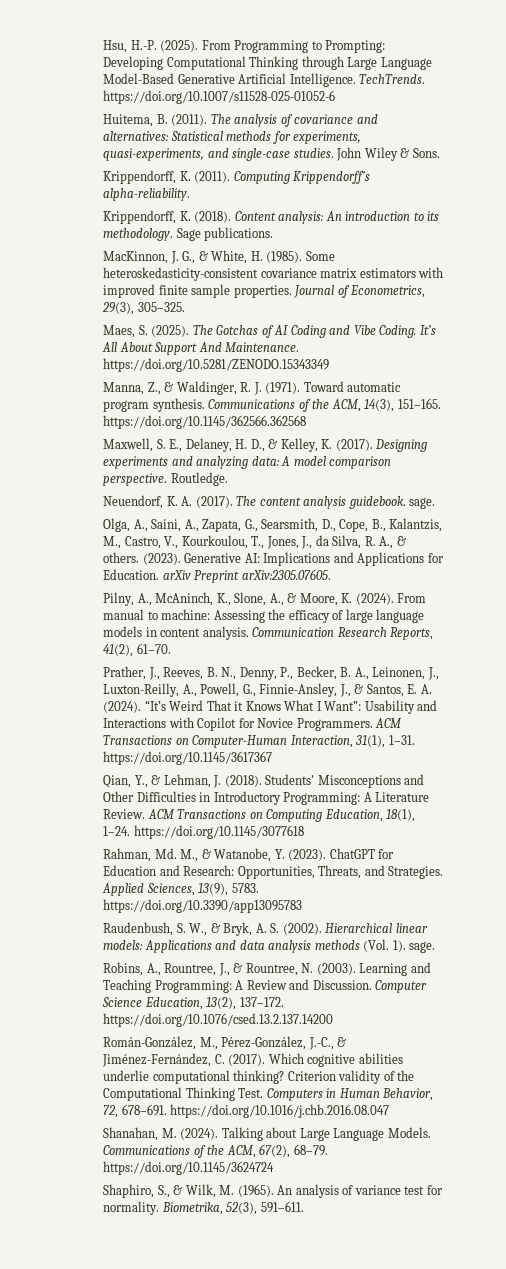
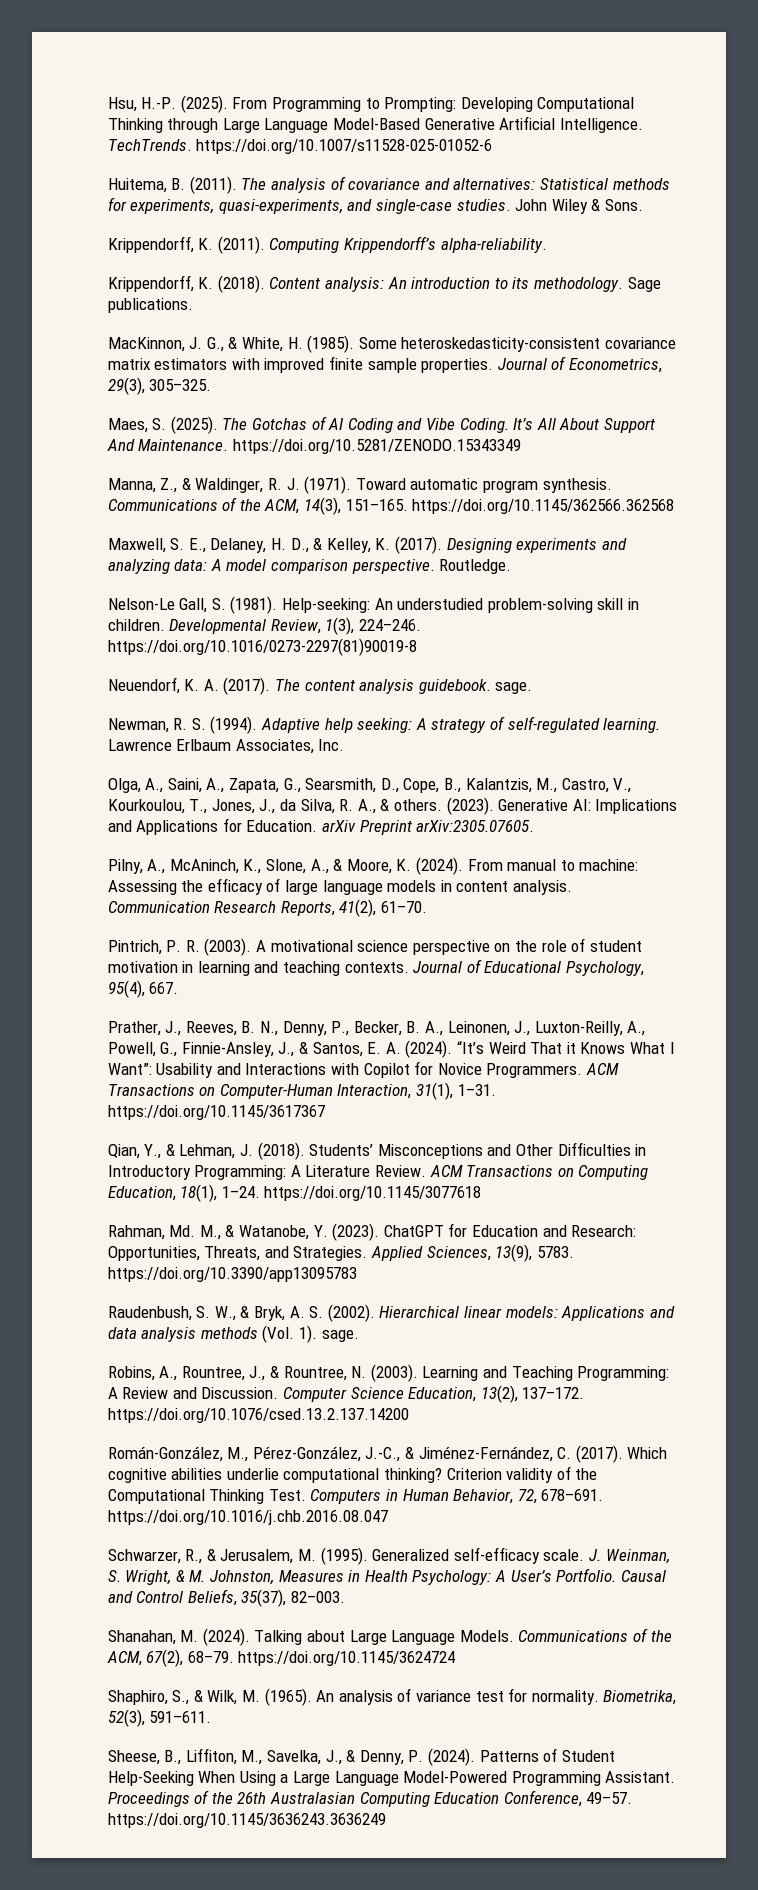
+ Nelson-Le Gall, S. (1981). Help-seeking: An understudied problem-solving skill in children. Developmental Review, 1(3), 224–246. https://doi.org/10.1016/0273-2297(81)90019-8
+ Newman, R. S. (1994). Adaptive help seeking: A strategy of self-regulated learning. Lawrence Erlbaum Associates, Inc.
+ Pintrich, P. R. (2003). A motivational science perspective on the role of student motivation in learning and teaching contexts. Journal of Educational Psychology, 95(4), 667.
+ Schwarzer, R., & Jerusalem, M. (1995). Generalized self-efficacy scale. J. Weinman, S. Wright, & M. Johnston, Measures in Health Psychology: A User’s Portfolio. Causal and Control Beliefs, 35(37), 82–003.
+ Sheese, B., Liffiton, M., Savelka, J., & Denny, P. (2024). Patterns of Student Help-Seeking When Using a Large Language Model-Powered Programming Assistant. Proceedings of the 26th Australasian Computing Education Conference, 49–57. https://doi.org/10.1145/3636243.3636249

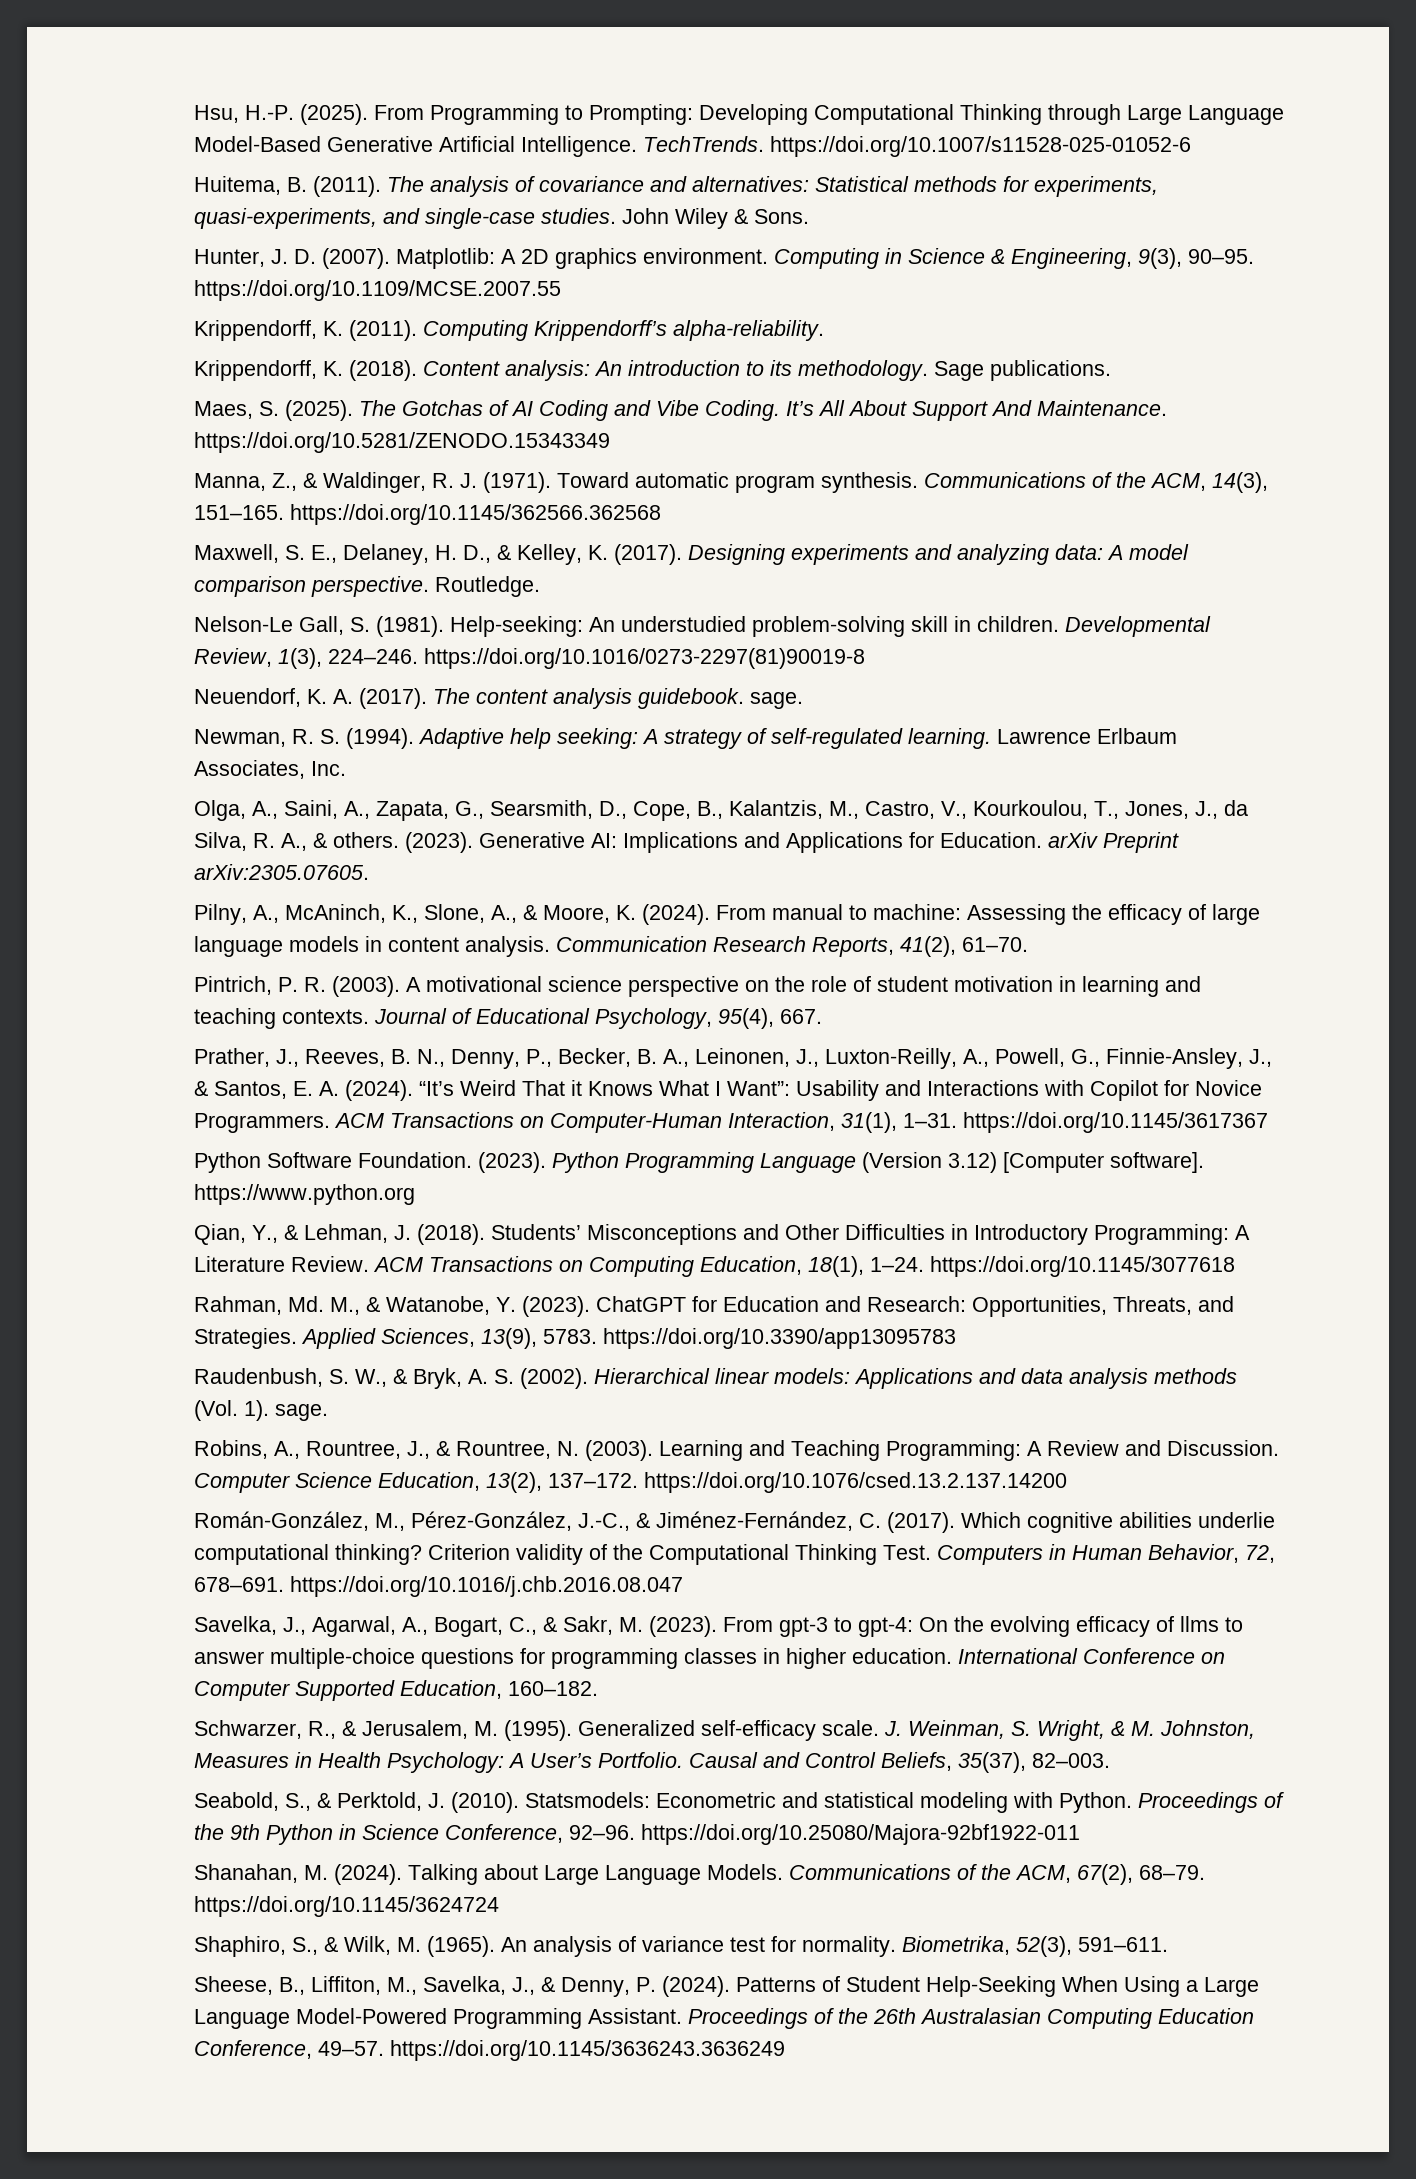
+ Hunter, J. D. (2007). Matplotlib: A 2D graphics environment. Computing in Science & Engineering, 9(3), 90–95. https://doi.org/10.1109/MCSE.2007.55
- MacKinnon, J. G., & White, H. (1985). Some heteroskedasticity-consistent covariance matrix estimators with improved finite sample properties. Journal of Econometrics, 29(3), 305–325.
+ Python Software Foundation. (2023). Python Programming Language (Version 3.12) [Computer software]. https://www.python.org
+ Savelka, J., Agarwal, A., Bogart, C., & Sakr, M. (2023). From gpt-3 to gpt-4: On the evolving efficacy of llms to answer multiple-choice questions for programming classes in higher education. International Conference on Computer Supported Education, 160–182.
+ Seabold, S., & Perktold, J. (2010). Statsmodels: Econometric and statistical modeling with Python. Proceedings of the 9th Python in Science Conference, 92–96. https://doi.org/10.25080/Majora-92bf1922-011

